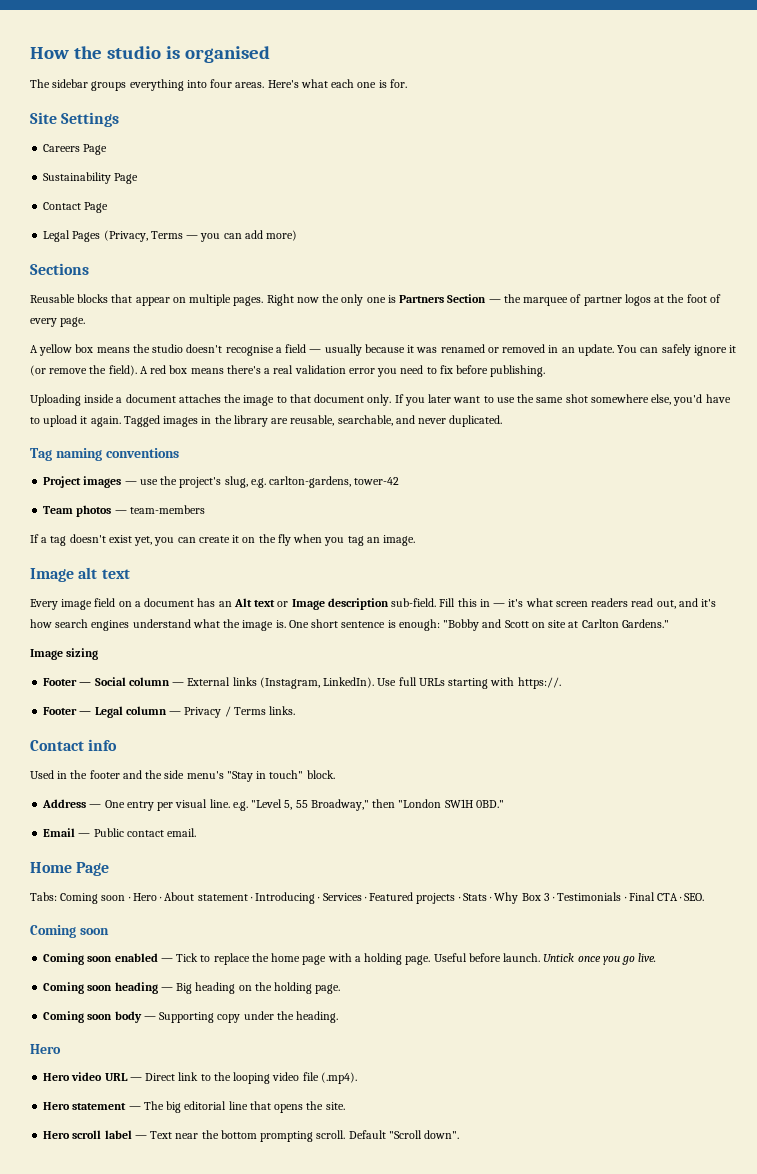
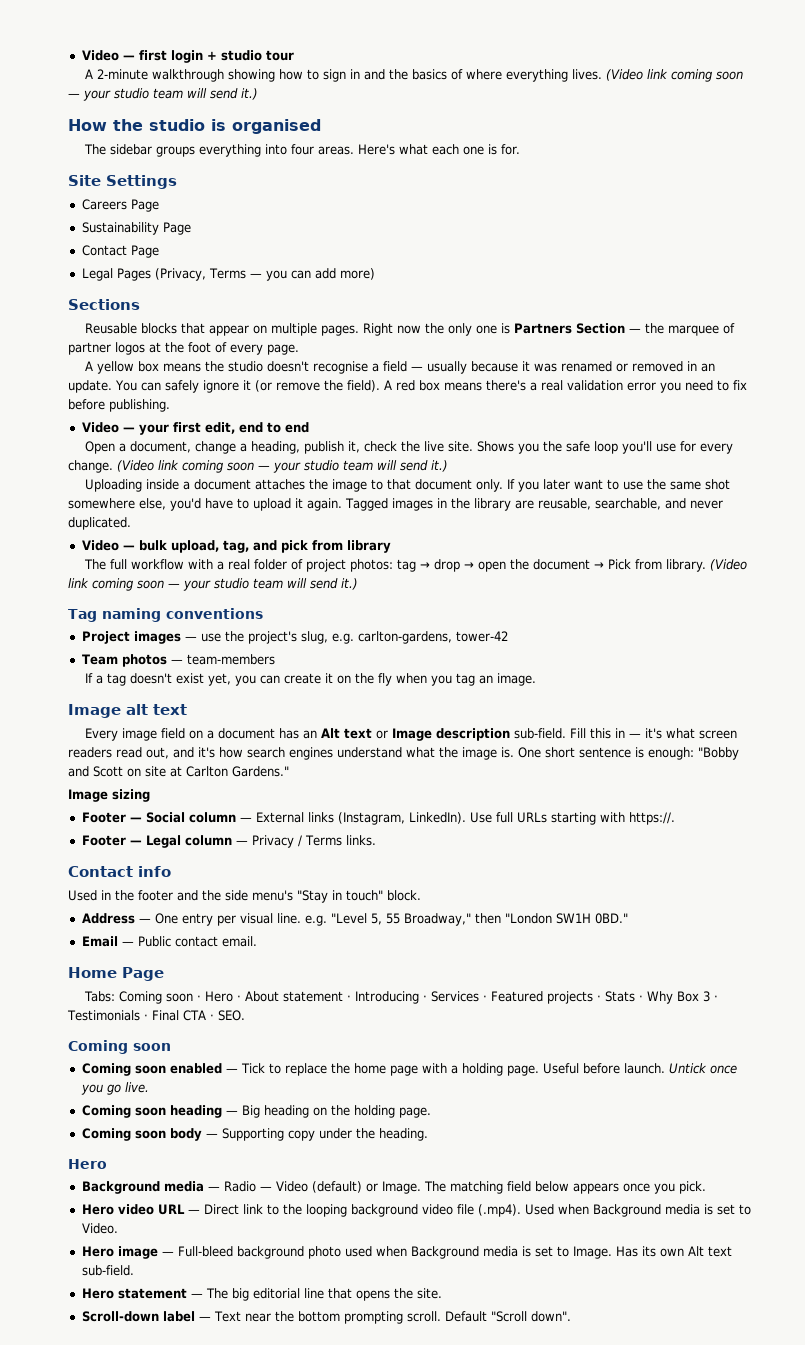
+ Video — first login + studio tour
+ A 2-minute walkthrough showing how to sign in and the basics of where everything lives. (Video link coming soon — your studio team will send it.)
+ Video — your first edit, end to end
+ Open a document, change a heading, publish it, check the live site. Shows you the safe loop you'll use for every change. (Video link coming soon — your studio team will send it.)
+ Video — bulk upload, tag, and pick from library
+ The full workflow with a real folder of project photos: tag → drop → open the document → Pick from library. (Video link coming soon — your studio team will send it.)
+ Background media — Radio — Video (default) or Image. The matching field below appears once you pick.
- Hero video URL — Direct link to the looping video file (.mp4).
+ Hero video URL — Direct link to the looping background video file (.mp4). Used when Background media is set to Video.
+ Hero image — Full-bleed background photo used when Background media is set to Image. Has its own Alt text sub-field.
- Hero scroll label — Text near the bottom prompting scroll.
+ Scroll-down label — Text near the bottom prompting scroll.

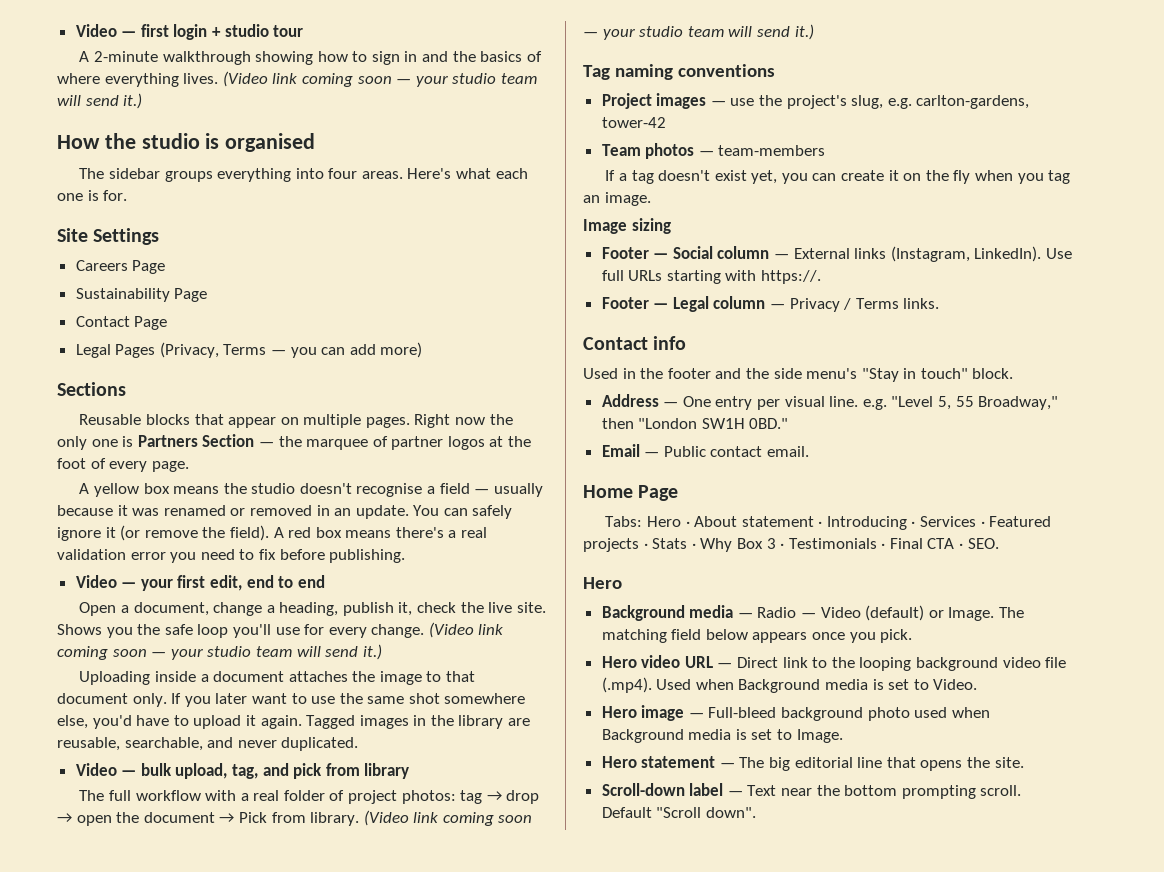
- Image alt text
- Every image field on a document has an Alt text or Image description sub-field. Fill this in — it's what screen readers read out, and it's how search engines understand what the image is. One short sentence is enough: "Bobby and Scott on site at Carlton Gardens."
- Tabs: Coming soon · Hero · About statement · Introducing · Services · Featured projects · Stats · Why Box 3 · Testimonials · Final CTA · SEO.
- Coming soon
- Coming soon enabled — Tick to replace the home page with a holding page. Useful before launch. Untick once you go live.
- Coming soon heading — Big heading on the holding page.
- Coming soon body — Supporting copy under the heading.
+ Tabs: Hero · About statement · Introducing · Services · Featured projects · Stats · Why Box 3 · Testimonials · Final CTA · SEO.
- Has its own Alt text sub-field.

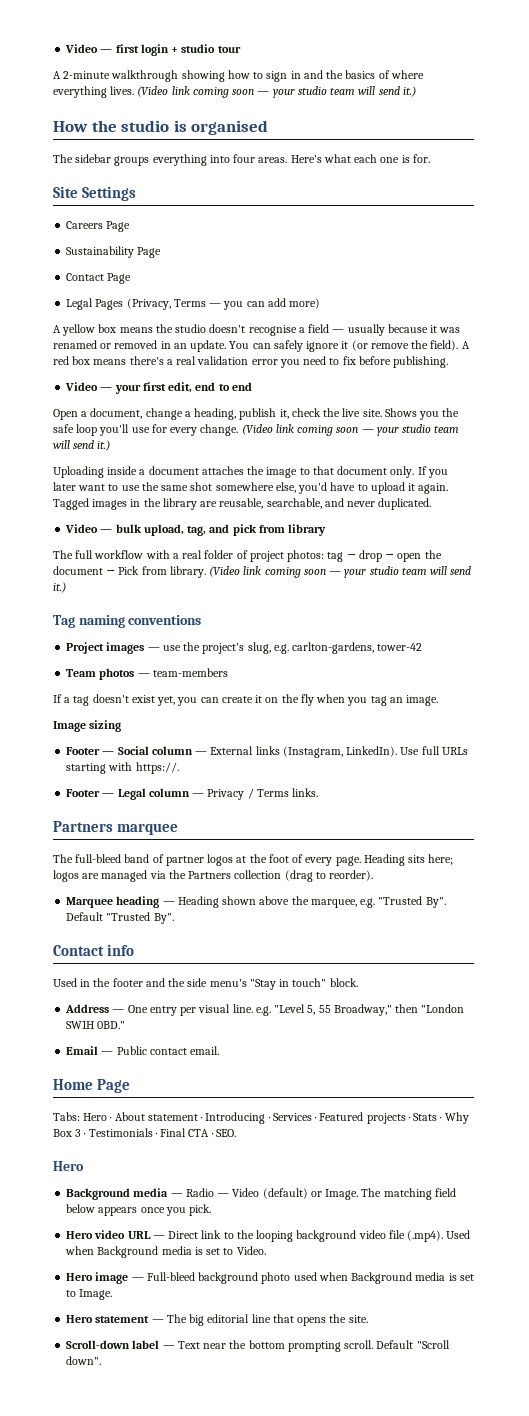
- Sections
- Reusable blocks that appear on multiple pages. Right now the only one is Partners Section — the marquee of partner logos at the foot of every page.
+ Partners marquee
+ The full-bleed band of partner logos at the foot of every page. Heading sits here; logos are managed via the Partners collection (drag to reorder).
+ Marquee heading — Heading shown above the marquee, e.g. "Trusted By". Default "Trusted By".

